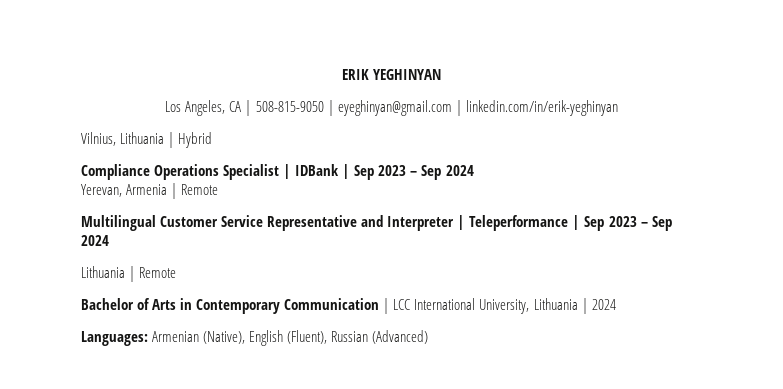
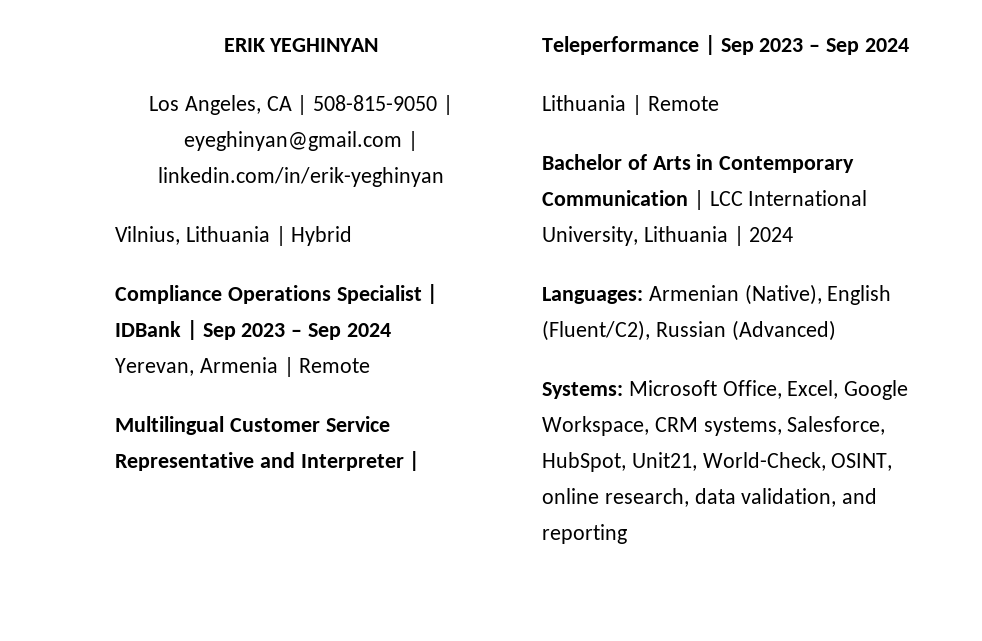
- Languages: Armenian (Native), English (Fluent), Russian (Advanced)
+ Languages: Armenian (Native), English (Fluent/C2), Russian (Advanced)
+ Systems: Microsoft Office, Excel, Google Workspace, CRM systems, Salesforce, HubSpot, Unit21, World-Check, OSINT, online research, data validation, and reporting

